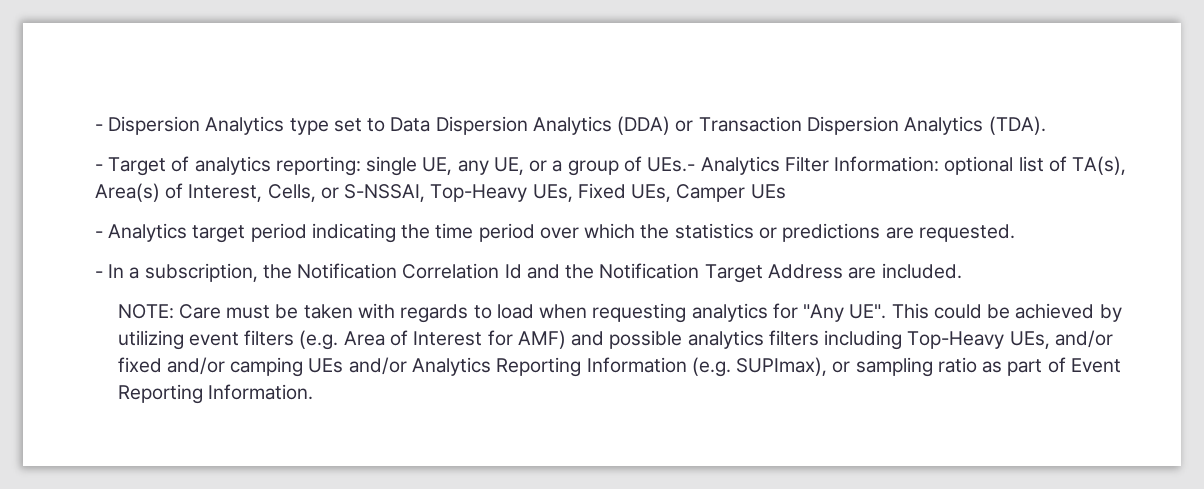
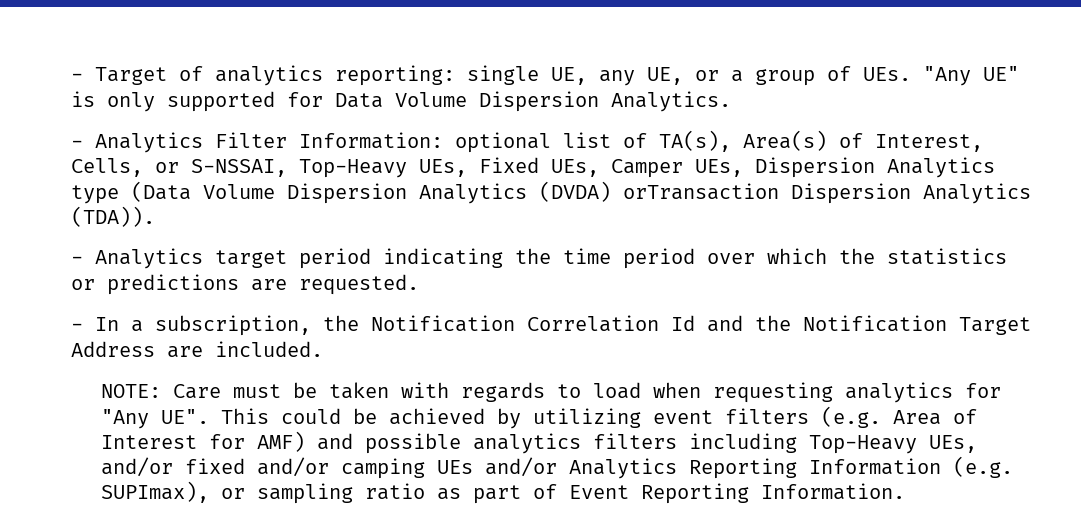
- - Dispersion Analytics type set to Data Dispersion Analytics (DDA) or Transaction Dispersion Analytics (TDA).
- - Target of analytics reporting: single UE, any UE, or a group of UEs.- Analytics Filter Information: optional list of TA(s), Area(s) of Interest, Cells, or S-NSSAI, Top-Heavy UEs, Fixed UEs, Camper UEs
+ - Target of analytics reporting: single UE, any UE, or a group of UEs. "Any UE" is only supported for Data Volume Dispersion Analytics.
+ - Analytics Filter Information: optional list of TA(s), Area(s) of Interest, Cells, or S-NSSAI, Top-Heavy UEs, Fixed UEs, Camper UEs, Dispersion Analytics type (Data Volume Dispersion Analytics (DVDA) orTransaction Dispersion Analytics (TDA)).

